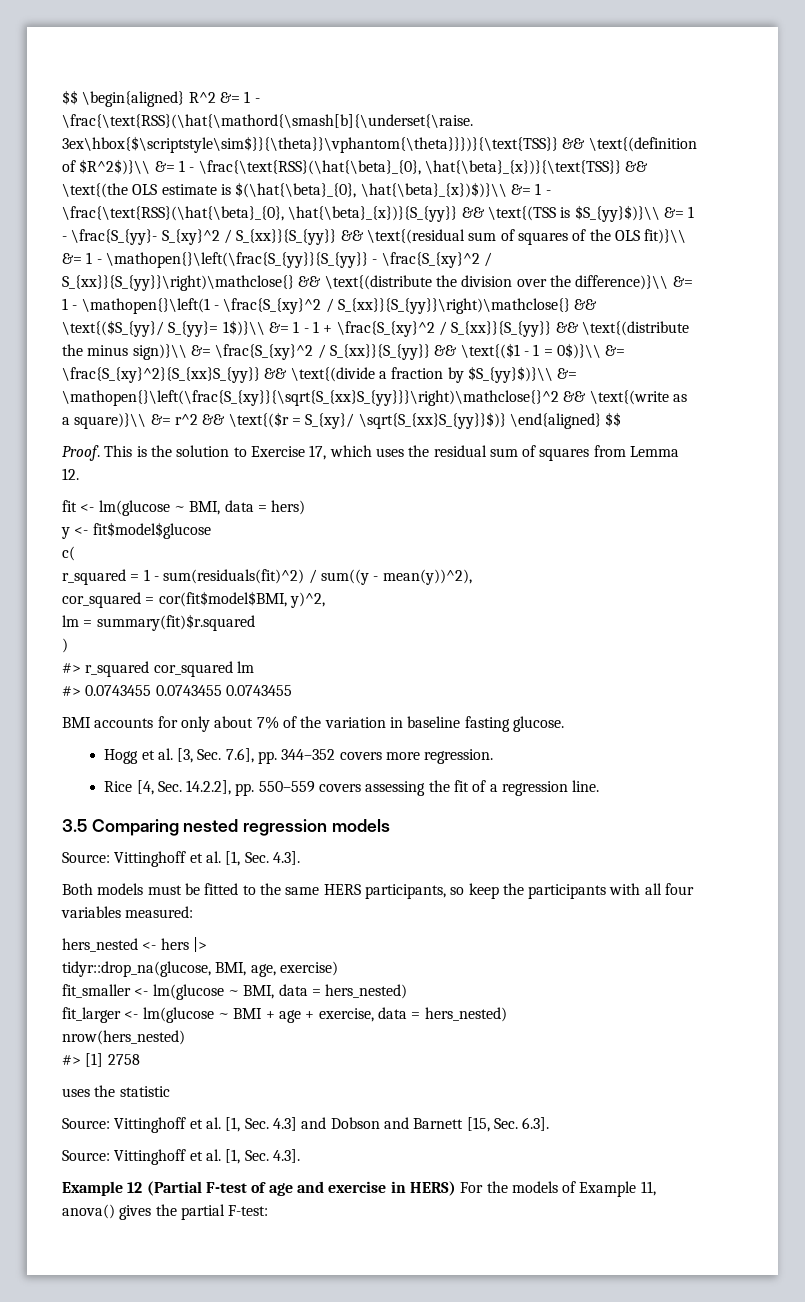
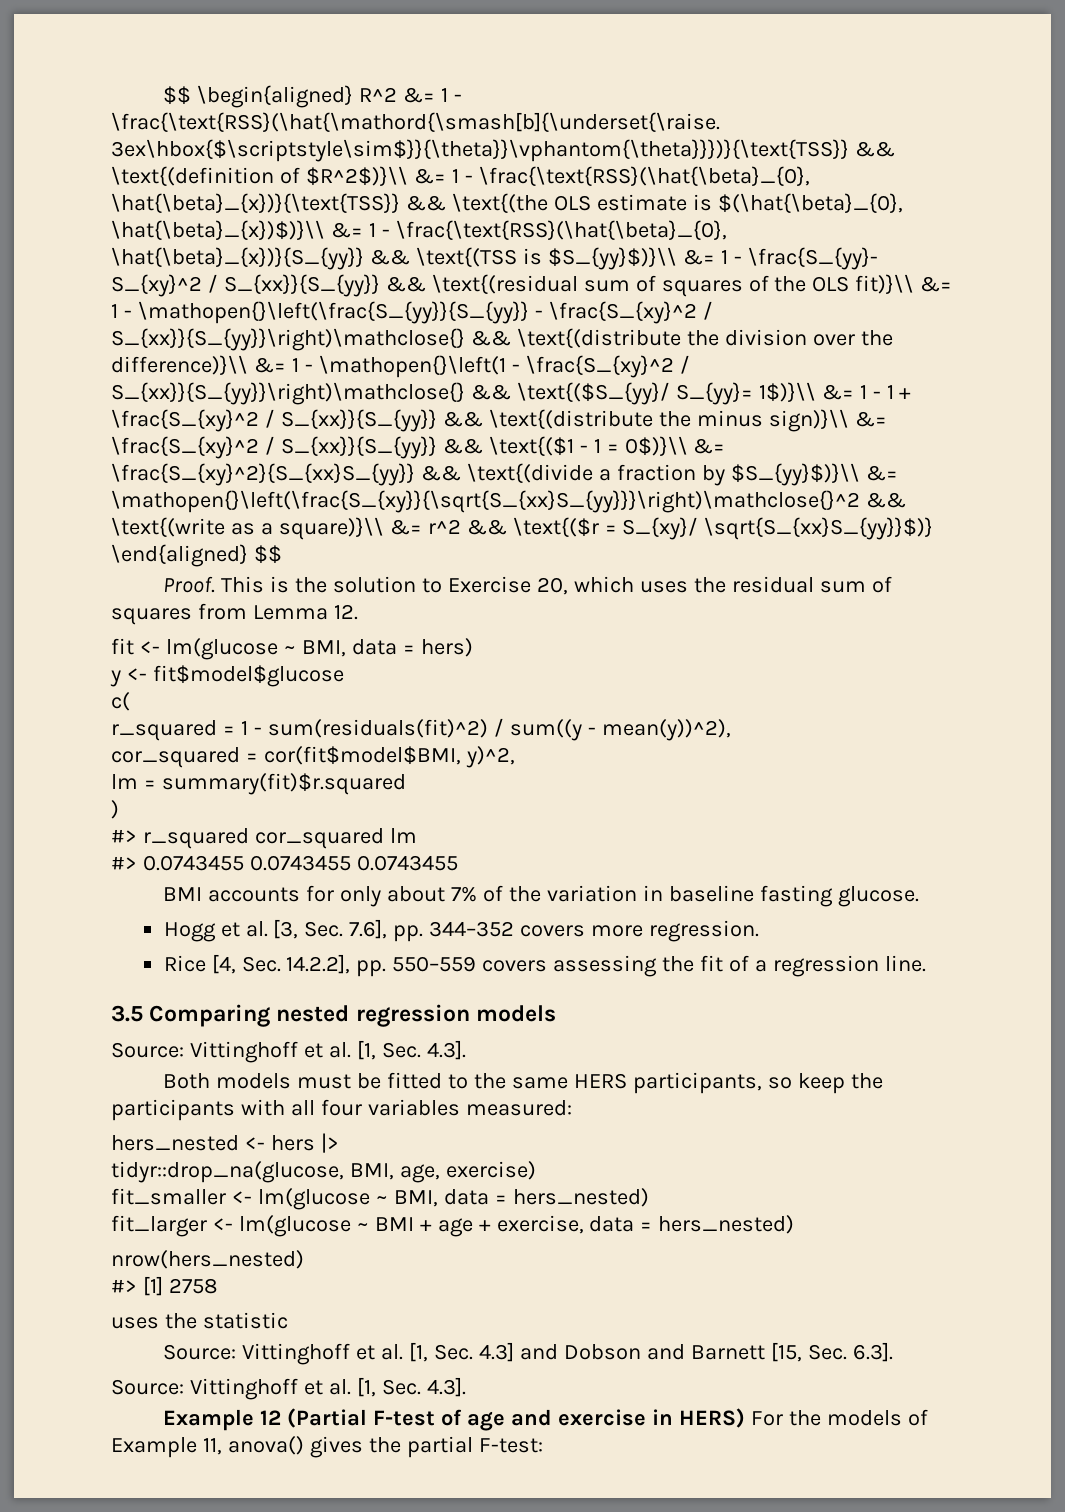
- This is the solution to Exercise 17, which uses the residual sum of squares from Lemma 12.
+ This is the solution to Exercise 20, which uses the residual sum of squares from Lemma 12.

